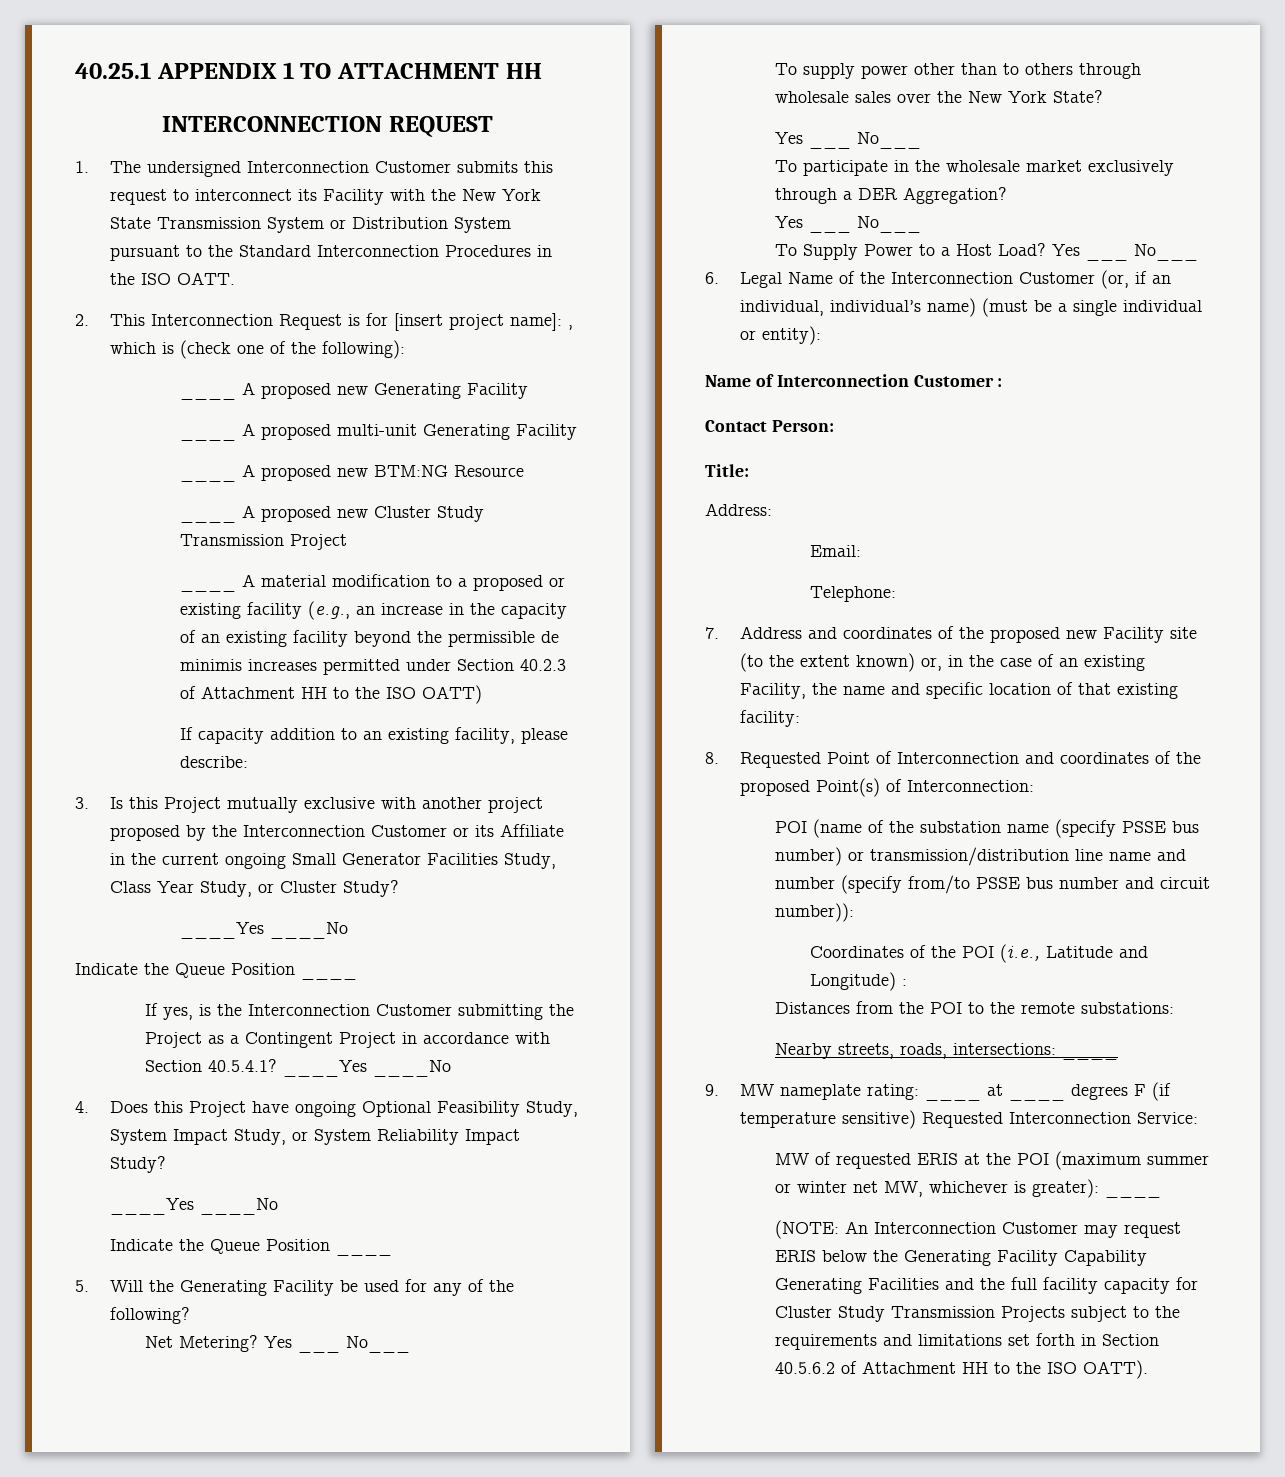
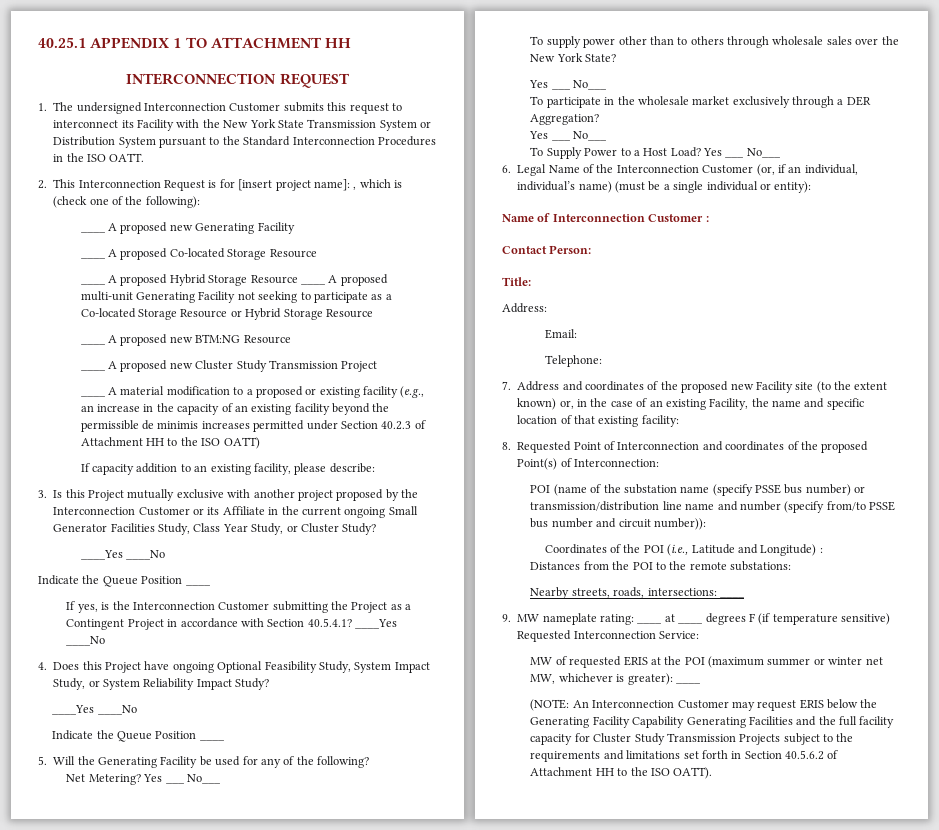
- ____ A proposed multi-unit Generating Facility
+ ____ A proposed Co-located Storage Resource
+ ____ A proposed Hybrid Storage Resource ____ A proposed multi-unit Generating Facility not seeking to participate as a Co-located Storage Resource or Hybrid Storage Resource

